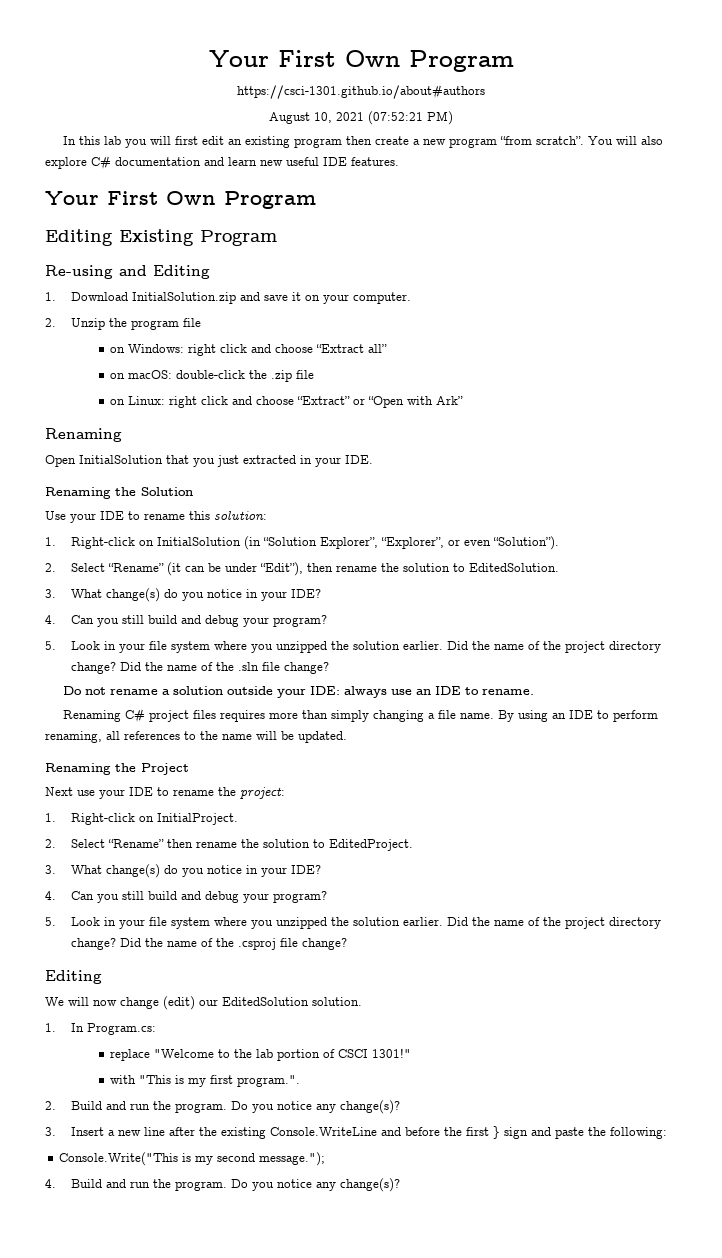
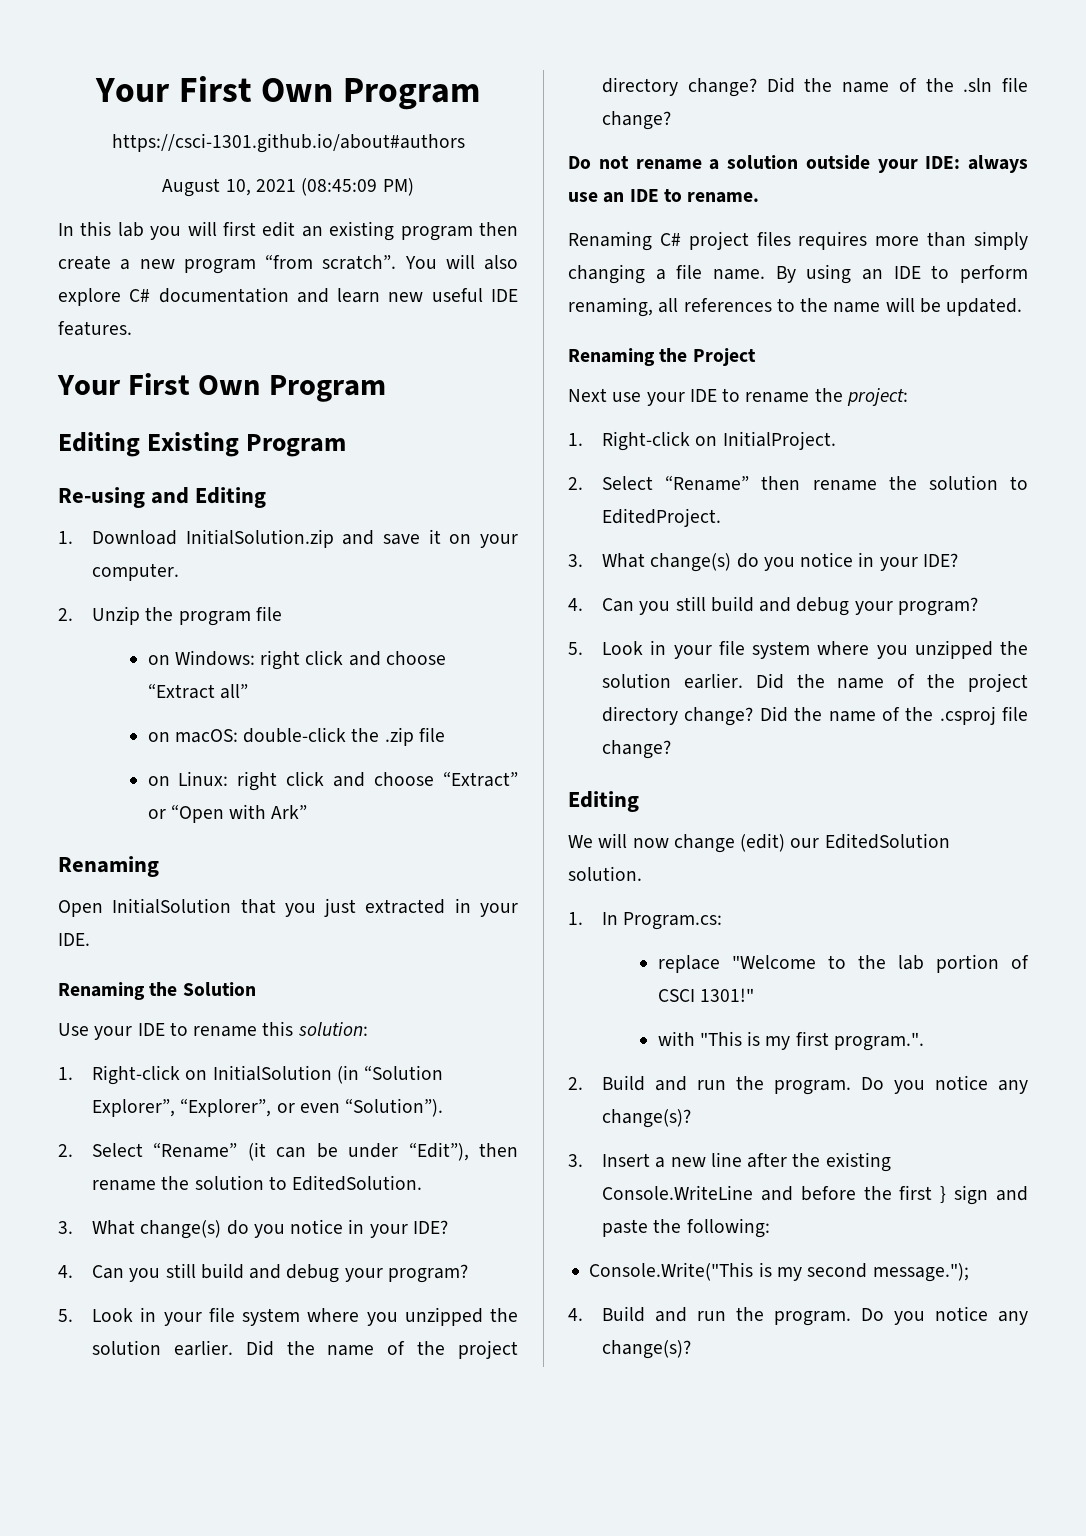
- August 10, 2021 (07:52:21 PM)
+ August 10, 2021 (08:45:09 PM)

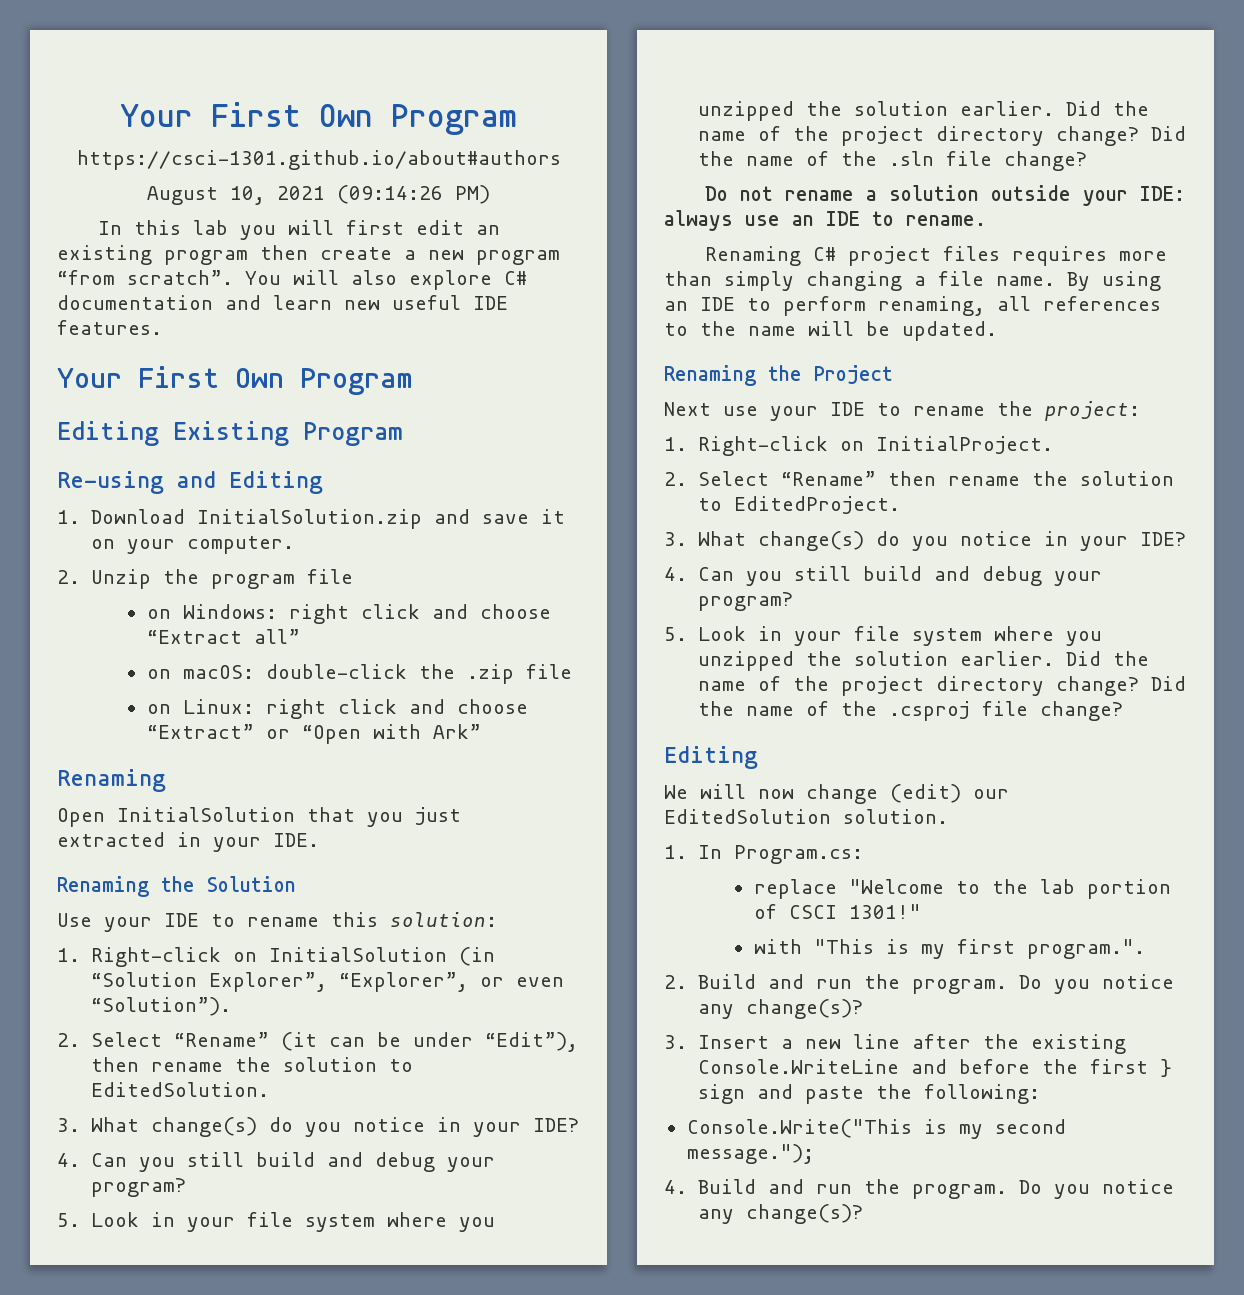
- August 10, 2021 (08:45:09 PM)
+ August 10, 2021 (09:14:26 PM)

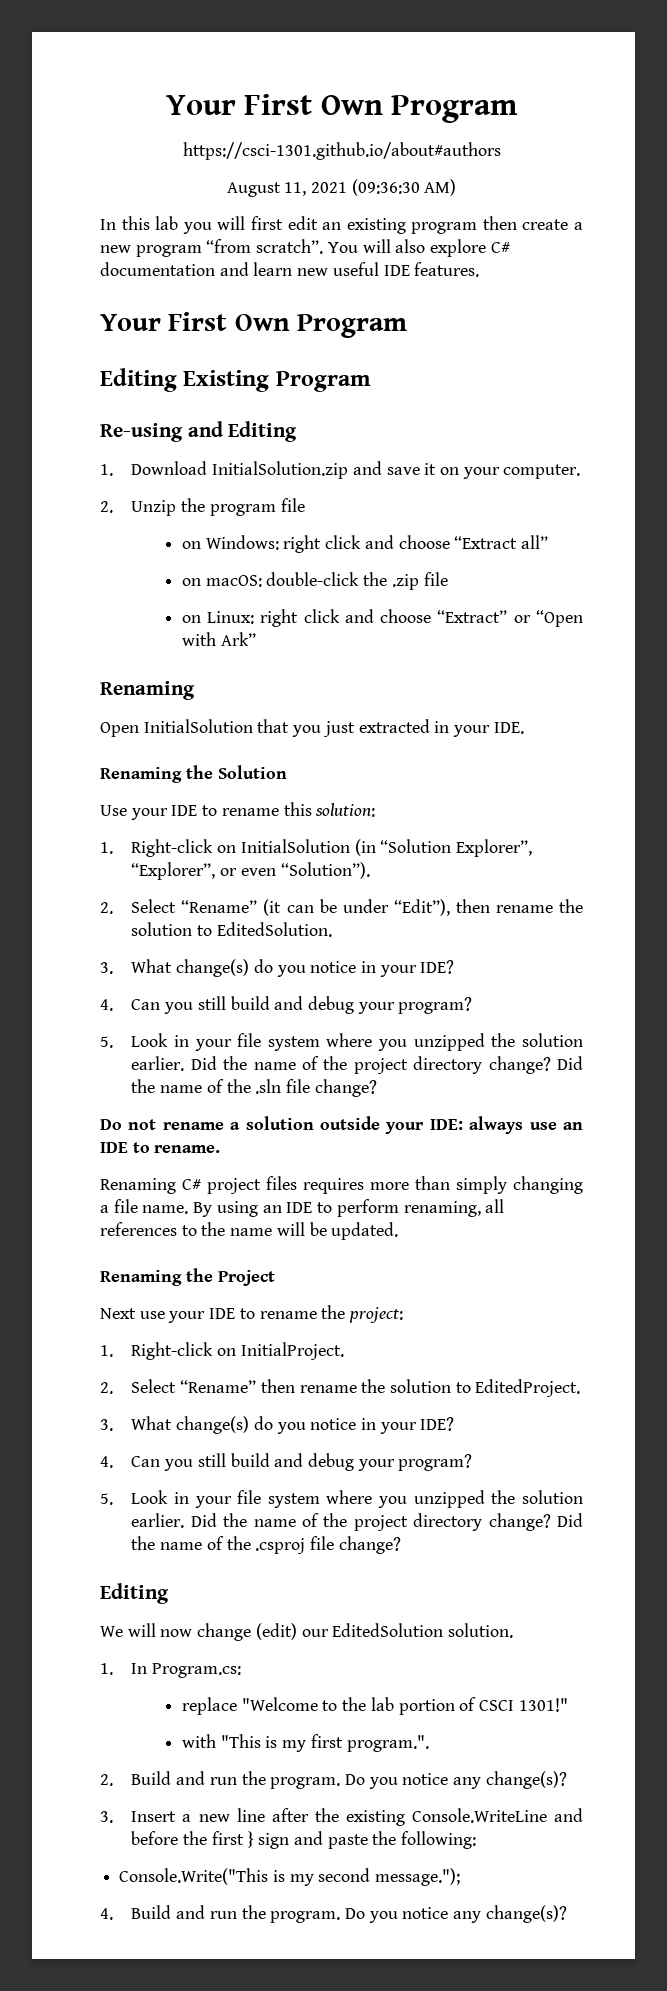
- August 10, 2021 (09:14:26 PM)
+ August 11, 2021 (09:36:30 AM)

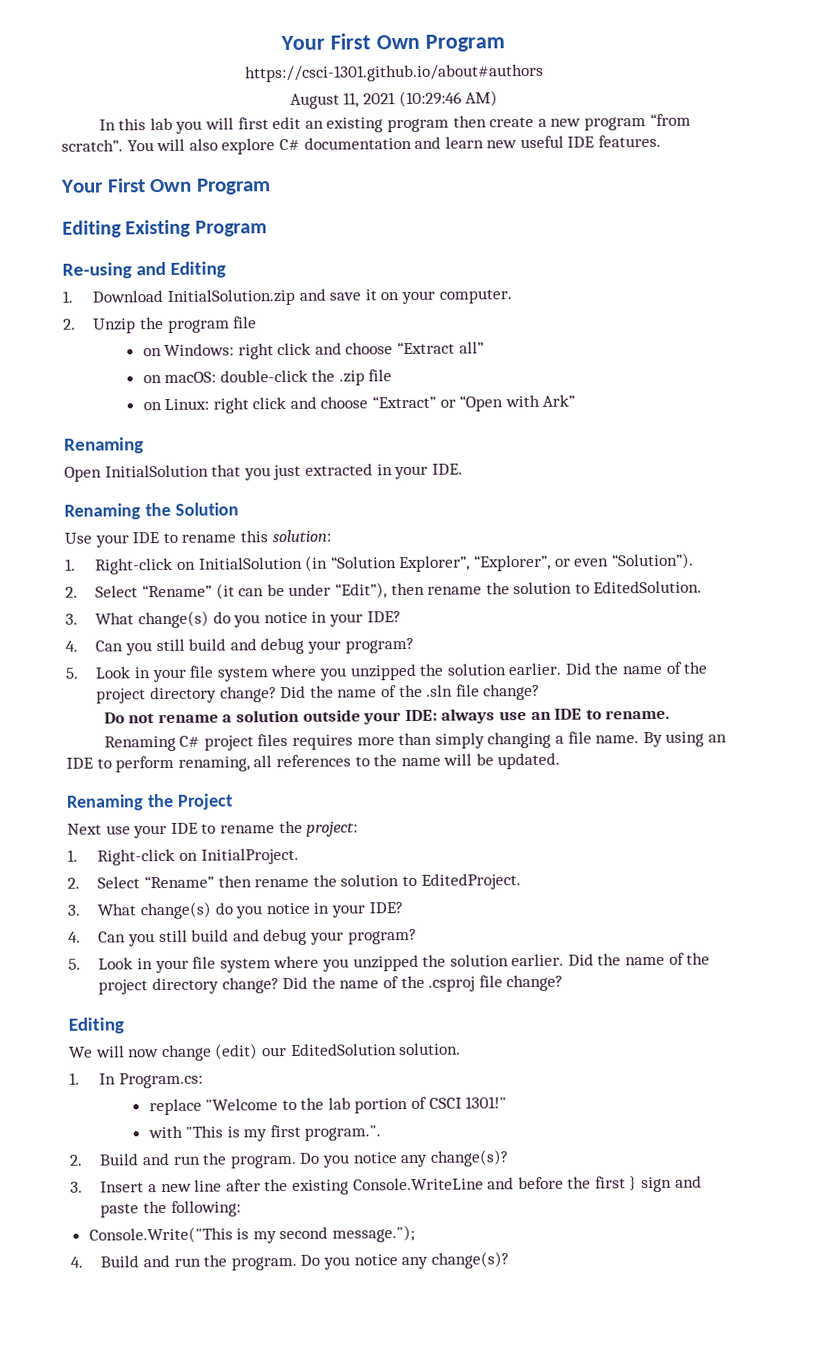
- August 11, 2021 (09:36:30 AM)
+ August 11, 2021 (10:29:46 AM)

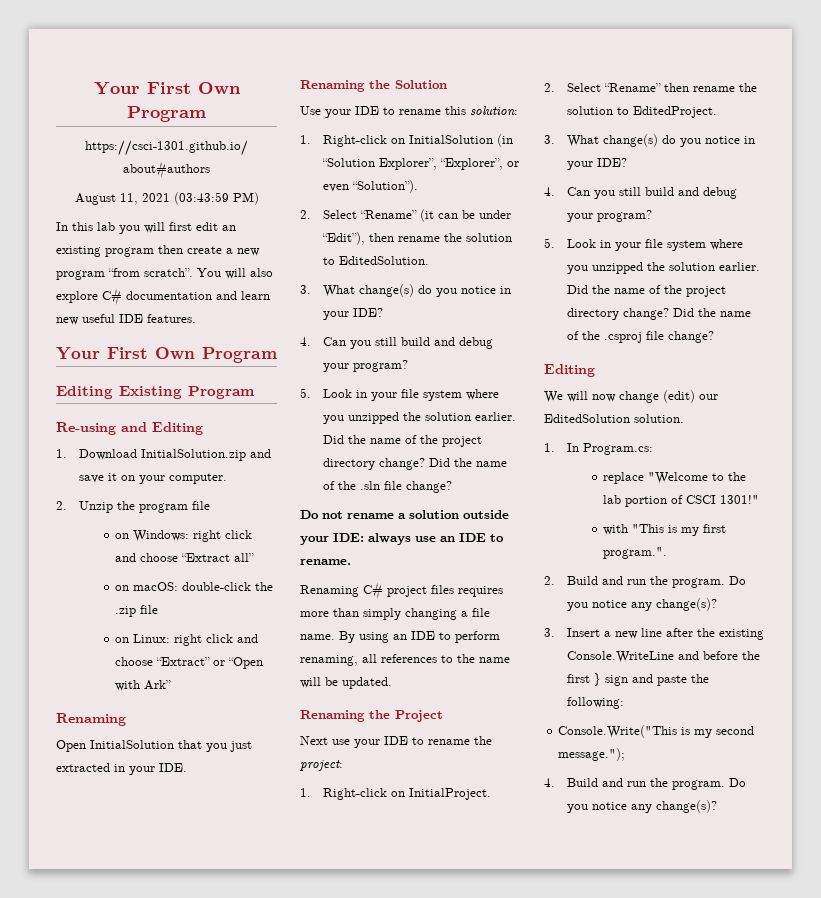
- August 11, 2021 (10:29:46 AM)
+ August 11, 2021 (03:43:59 PM)

